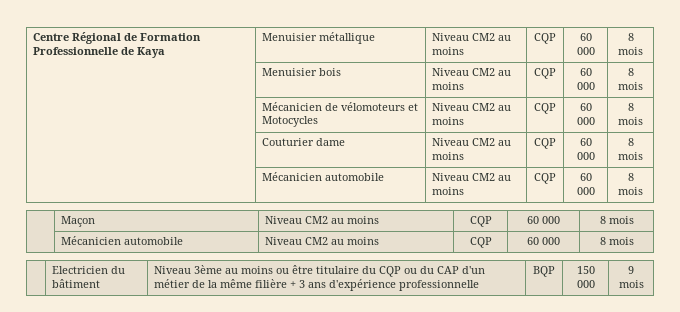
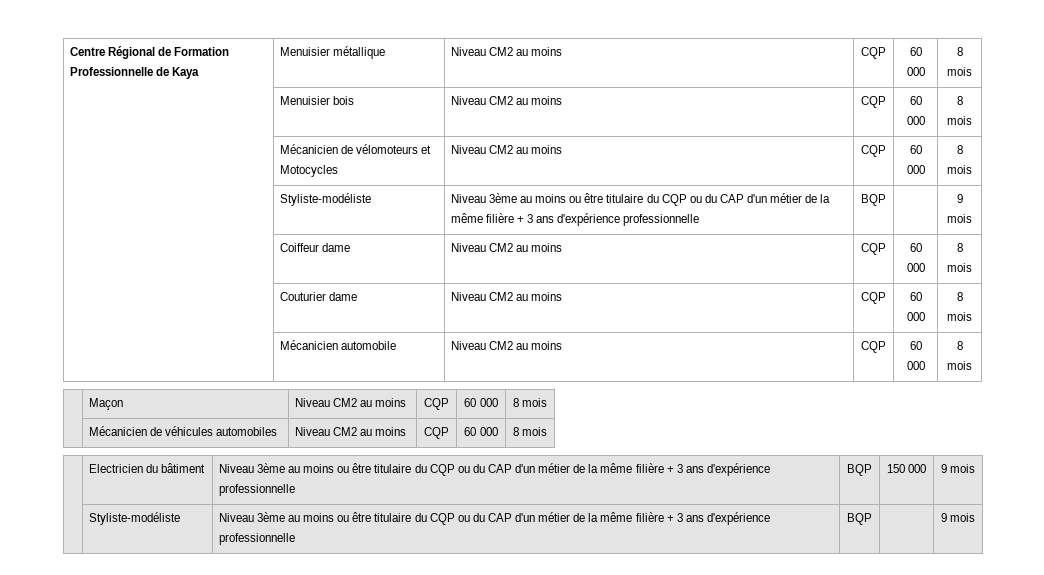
  | Mécanicien de vélomoteurs et Motocycles | Niveau CM2 au moins | CQP | 60 000 | 8 mois
+ | Styliste-modéliste | Niveau 3ème au moins ou être titulaire du CQP ou du CAP d'un métier de la même filière + 3 ans d'expérience professionnelle | BQP | | 9 mois
+ | Coiffeur dame | Niveau CM2 au moins | CQP | 60 000 | 8 mois
  | Maçon | Niveau CM2 au moins | CQP | 60 000 | 8 mois
- | Mécanicien automobile | Niveau CM2 au moins | CQP | 60 000 | 8 mois
+ | Mécanicien de véhicules automobiles | Niveau CM2 au moins | CQP | 60 000 | 8 mois
  | Electricien du bâtiment | Niveau 3ème au moins ou être titulaire du CQP ou du CAP d'un métier de la même filière + 3 ans d'expérience professionnelle | BQP | 150 000 | 9 mois
+ | Styliste-modéliste | Niveau 3ème au moins ou être titulaire du CQP ou du CAP d'un métier de la même filière + 3 ans d'expérience professionnelle | BQP | | 9 mois

